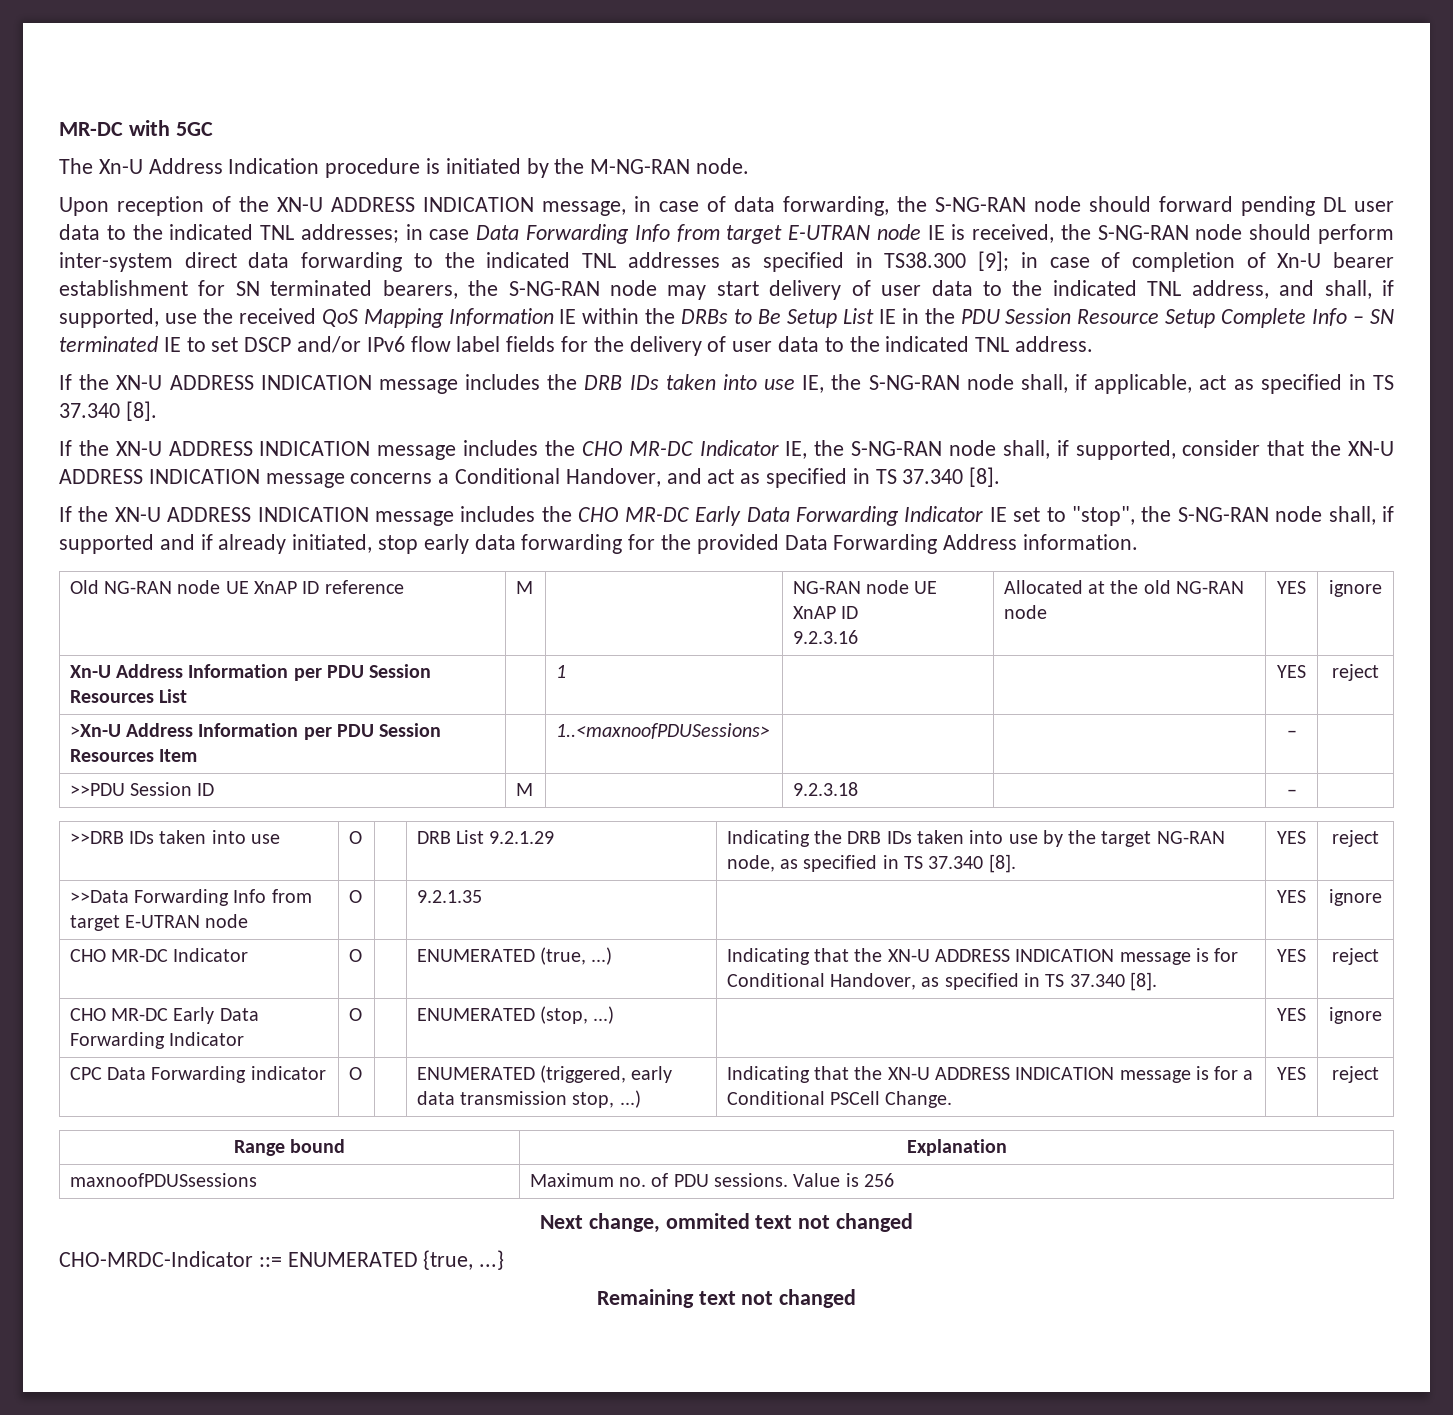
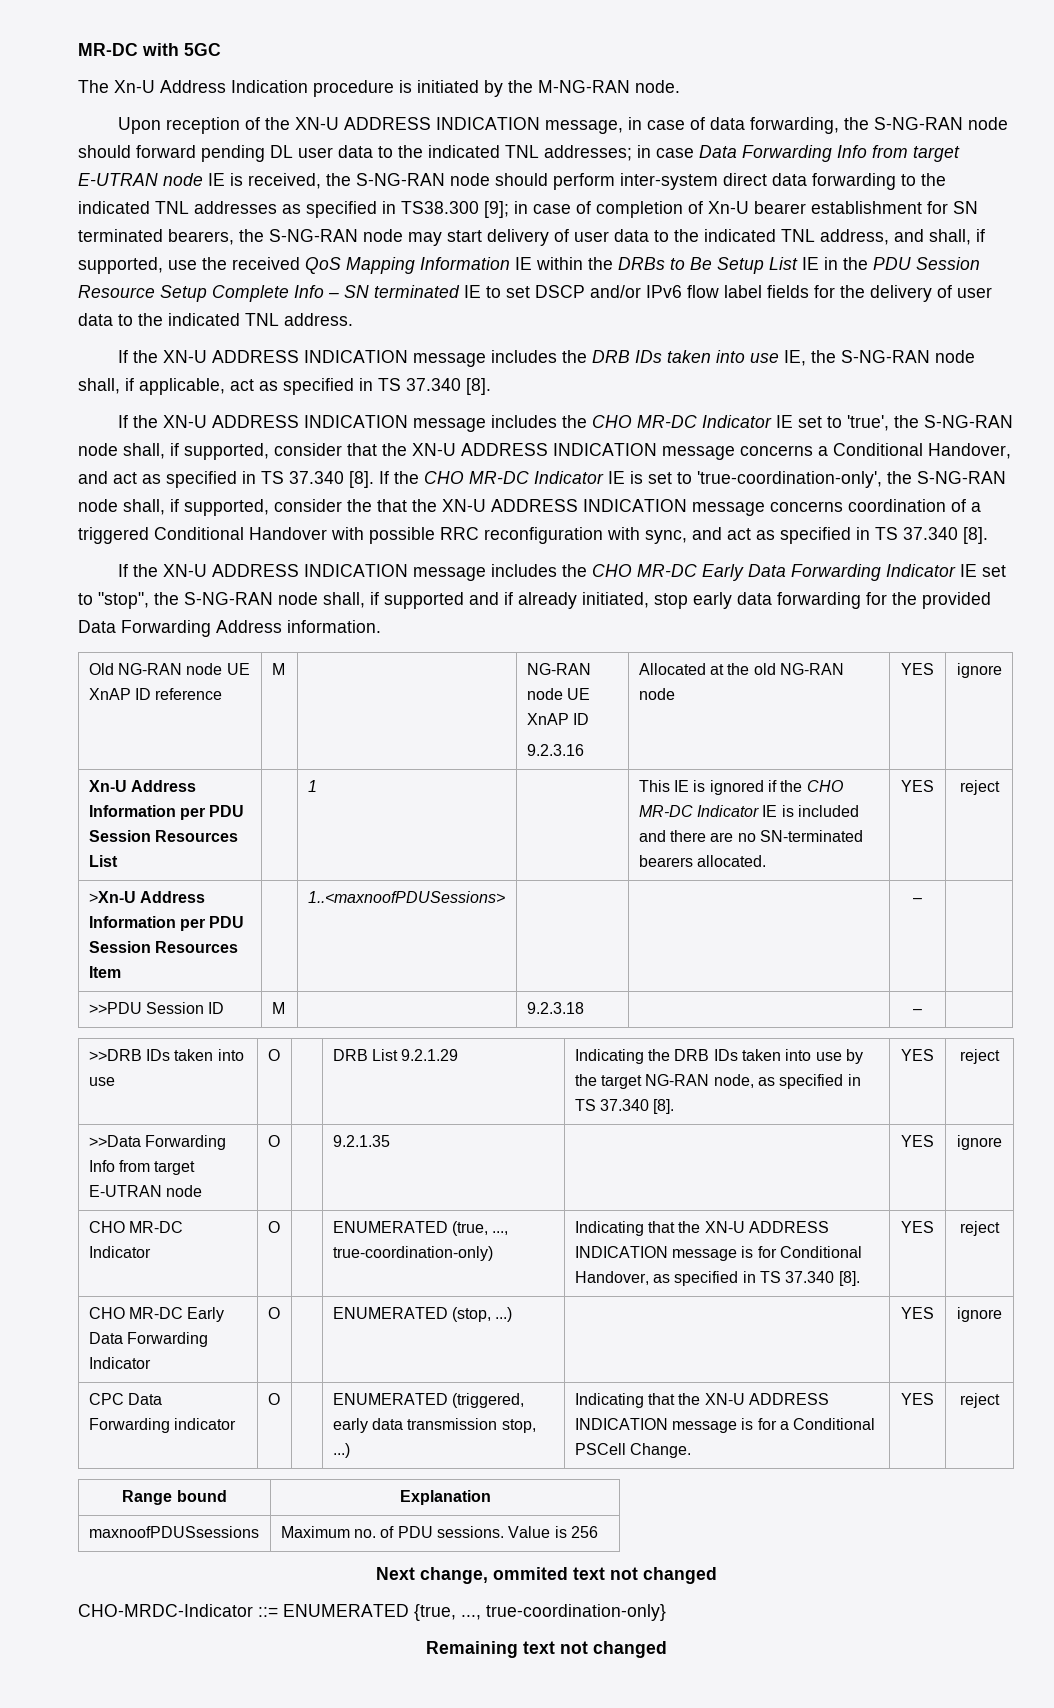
- If the XN-U ADDRESS INDICATION message includes the CHO MR-DC Indicator IE, the S-NG-RAN node shall, if supported, consider that the XN-U ADDRESS INDICATION message concerns a Conditional Handover, and act as specified in TS 37.340 [8].
+ If the XN-U ADDRESS INDICATION message includes the CHO MR-DC Indicator IE set to 'true', the S-NG-RAN node shall, if supported, consider that the XN-U ADDRESS INDICATION message concerns a Conditional Handover, and act as specified in TS 37.340 [8]. If the CHO MR-DC Indicator IE is set to 'true-coordination-only', the S-NG-RAN node shall, if supported, consider the that the XN-U ADDRESS INDICATION message concerns coordination of a triggered Conditional Handover with possible RRC reconfiguration with sync, and act as specified in TS 37.340 [8].
- Xn-U Address Information per PDU Session Resources List | | 1 | | | YES | reject
+ Xn-U Address Information per PDU Session Resources List | | 1 | | This IE is ignored if the CHO MR-DC Indicator IE is included and there are no SN-terminated bearers allocated. | YES | reject
- CHO MR-DC Indicator | O | | ENUMERATED (true, ...) | Indicating that the XN-U ADDRESS INDICATION message is for Conditional Handover, as specified in TS 37.340 [8]. | YES | reject
+ CHO MR-DC Indicator | O | | ENUMERATED (true, ..., true-coordination-only) | Indicating that the XN-U ADDRESS INDICATION message is for Conditional Handover, as specified in TS 37.340 [8]. | YES | reject
- CHO-MRDC-Indicator ::= ENUMERATED {true, ...}
+ CHO-MRDC-Indicator ::= ENUMERATED {true, ..., true-coordination-only}

